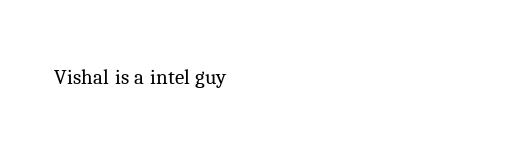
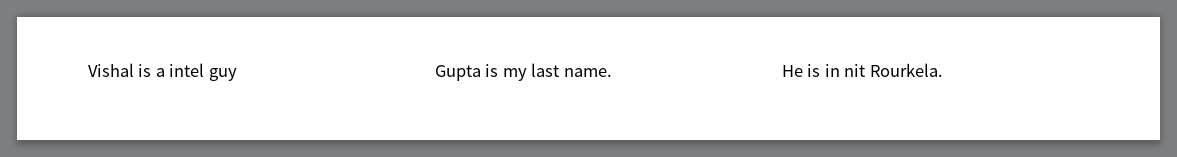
+ Gupta is my last name.
+ He is in nit Rourkela.

